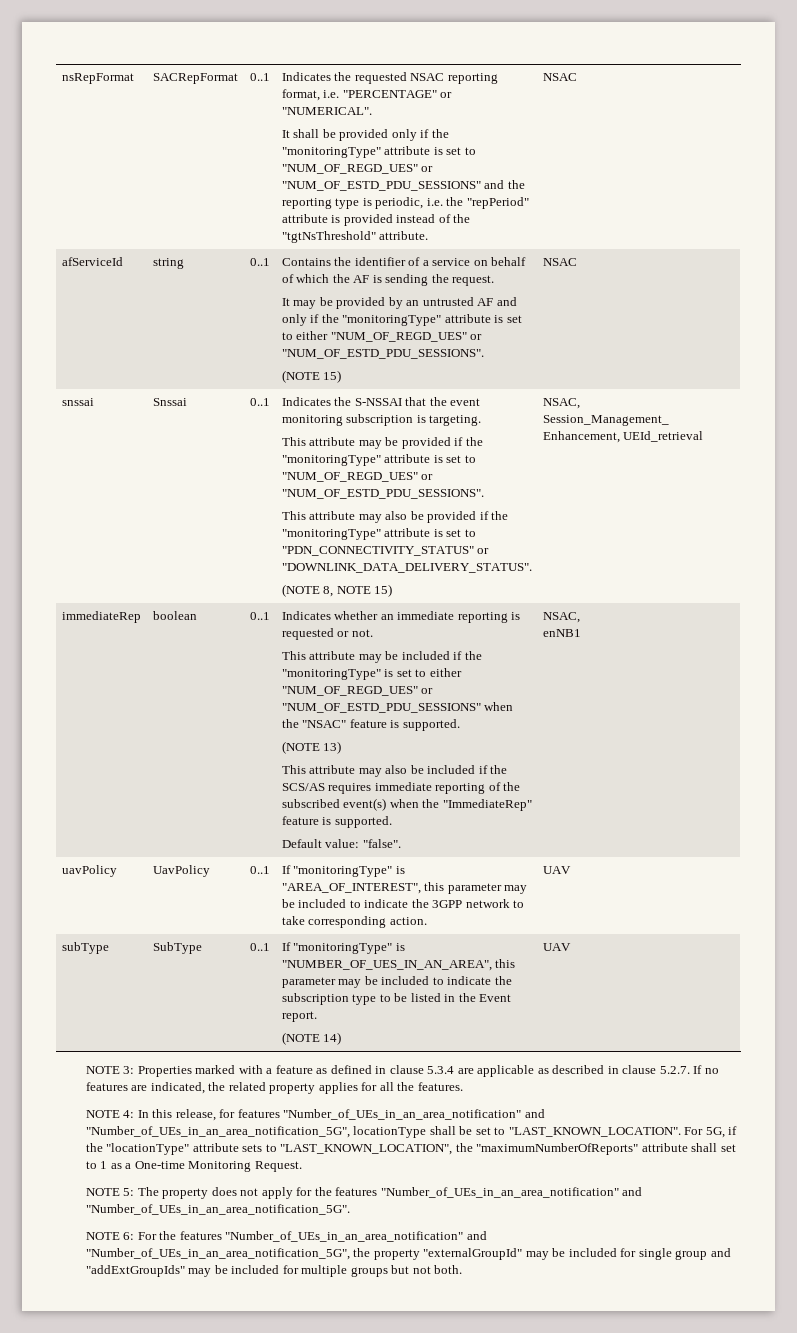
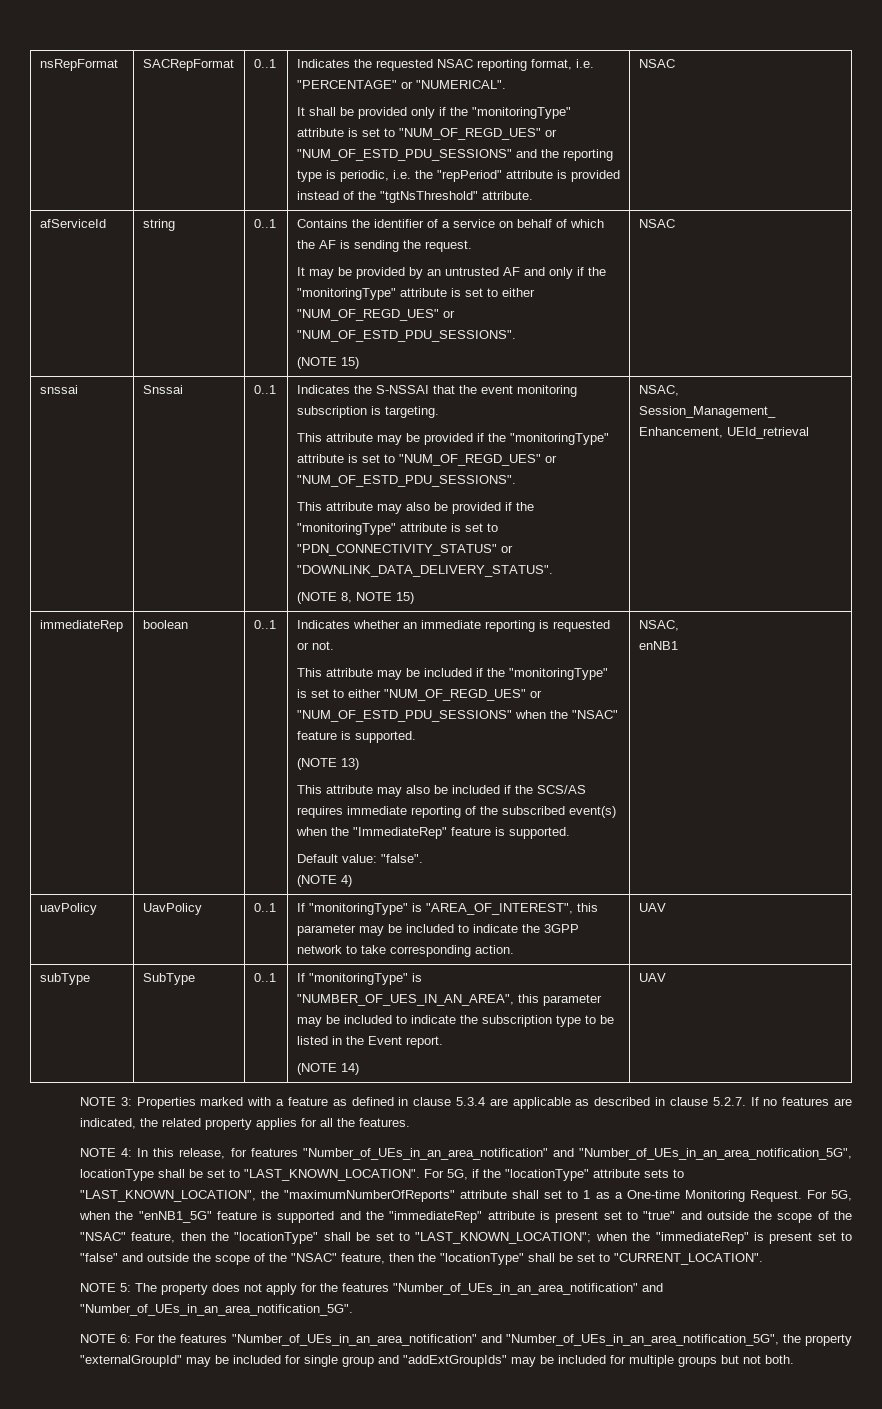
+ (NOTE 4)
+ For 5G, when the "enNB1_5G" feature is supported and the "immediateRep" attribute is present set to "true" and outside the scope of the "NSAC" feature, then the "locationType" shall be set to "LAST_KNOWN_LOCATION"; when the "immediateRep" is present set to "false" and outside the scope of the "NSAC" feature, then the "locationType" shall be set to "CURRENT_LOCATION".

